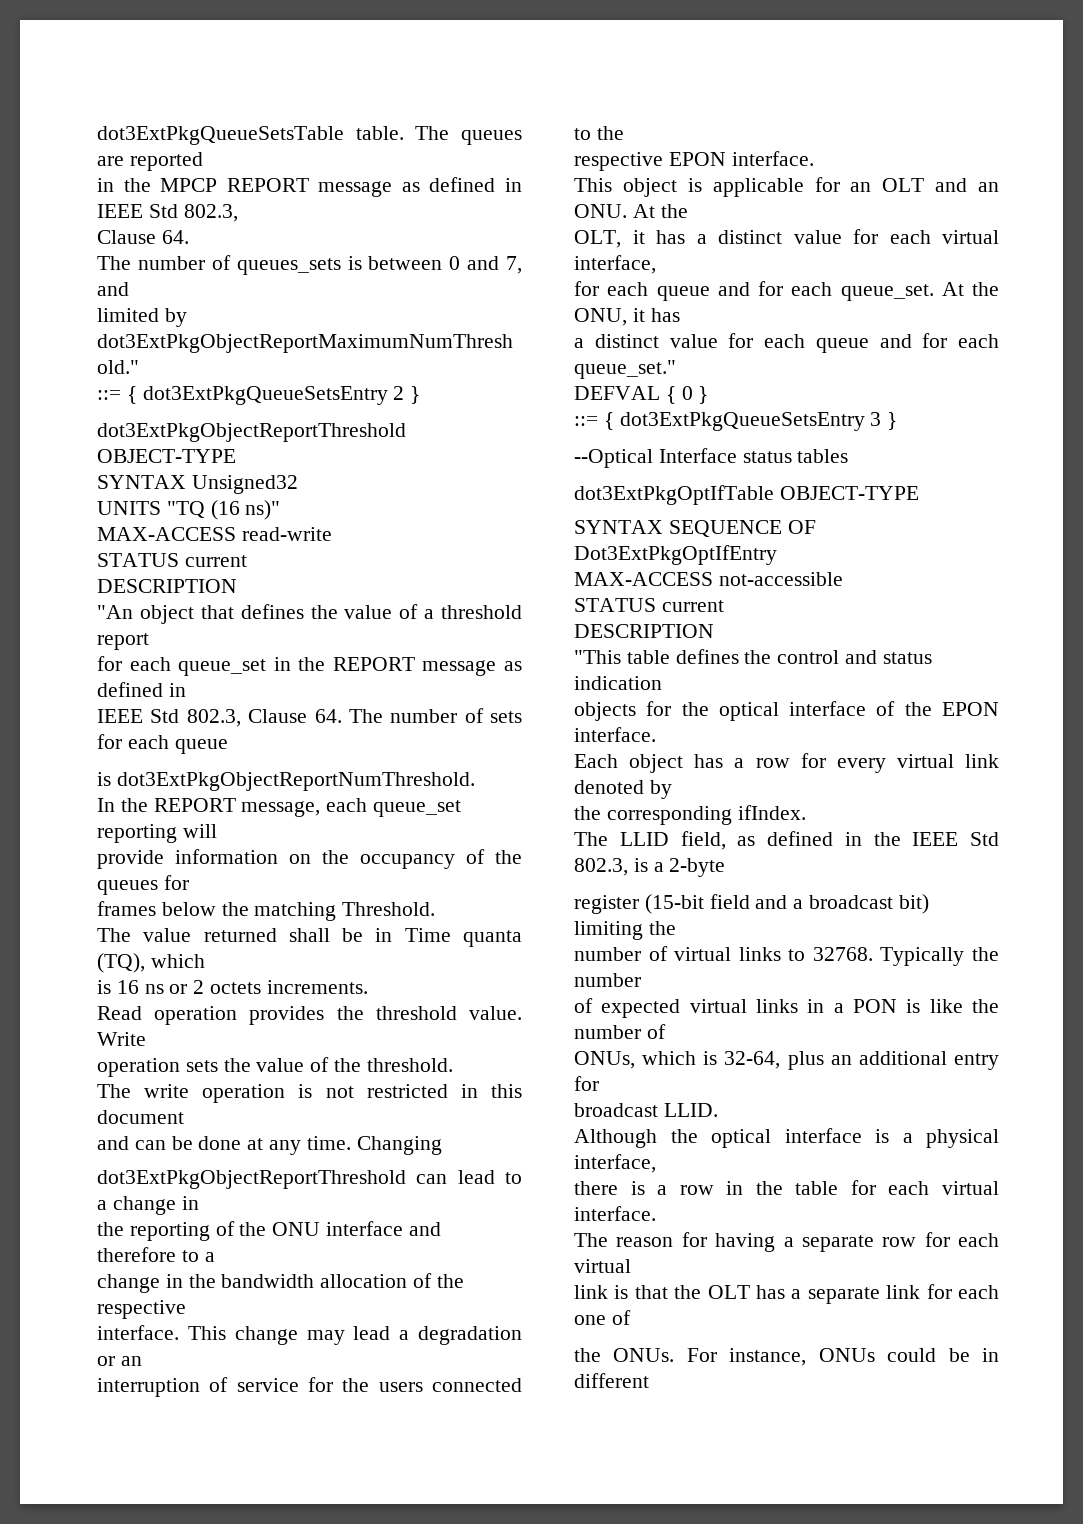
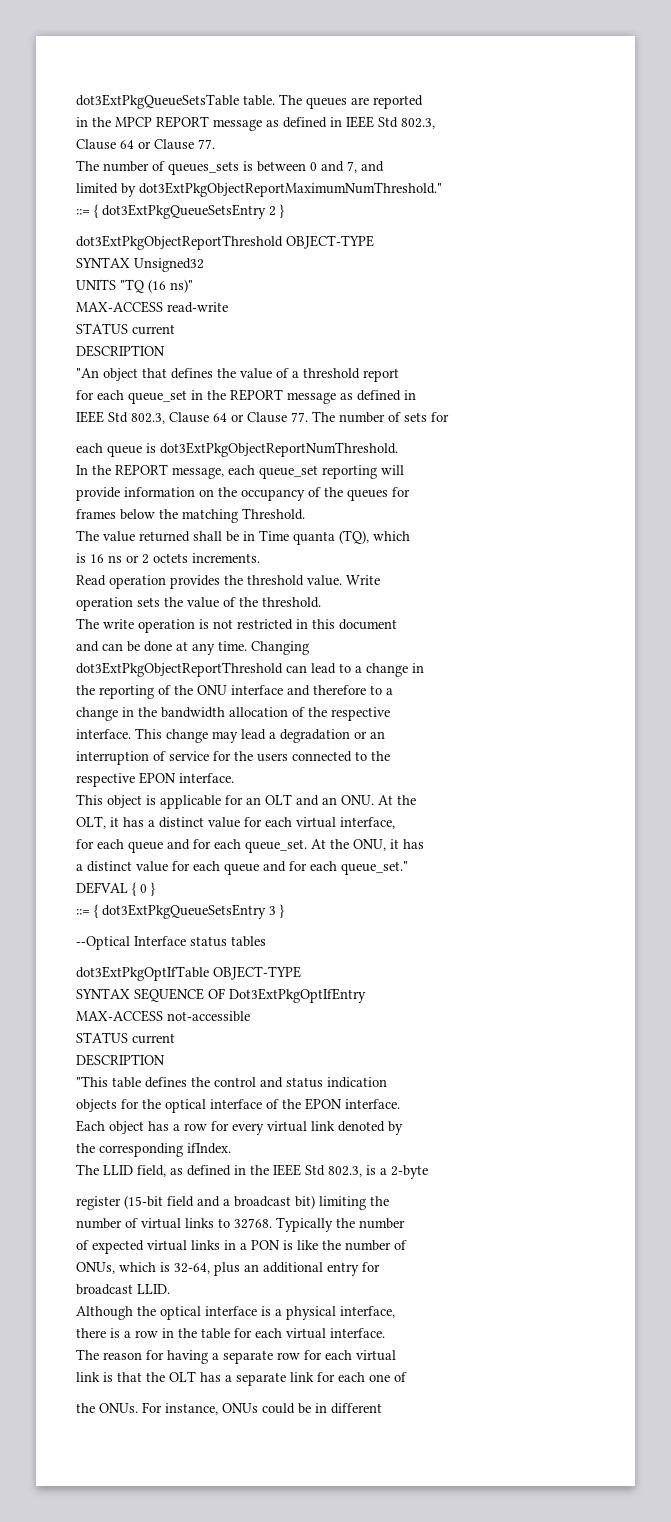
  in the MPCP REPORT message as defined in IEEE Std 802.3,
- Clause 64.
+ Clause 64 or Clause 77.
- IEEE Std 802.3, Clause 64. The number of sets for each queue
- is dot3ExtPkgObjectReportNumThreshold.
+ IEEE Std 802.3, Clause 64 or Clause 77. The number of sets for
+ each queue is dot3ExtPkgObjectReportNumThreshold.

